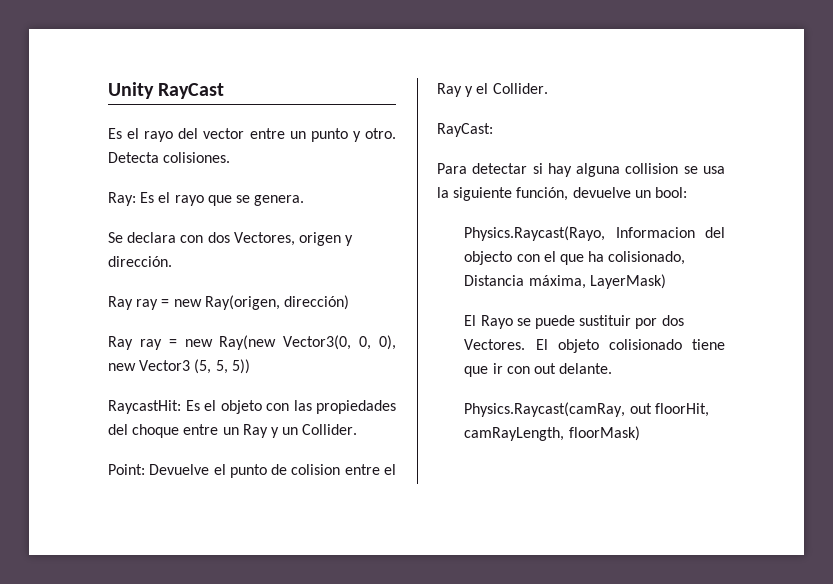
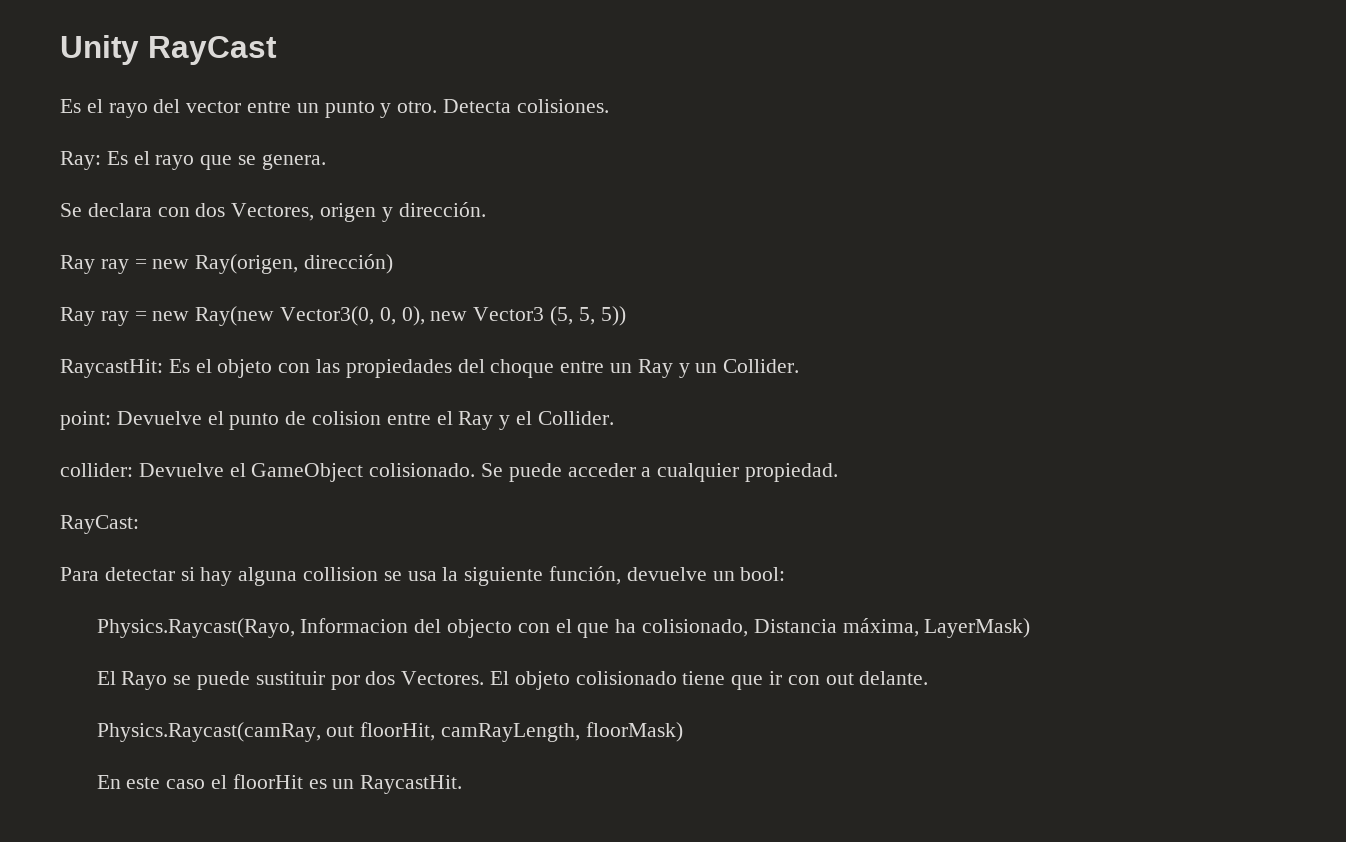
- Point: Devuelve el punto de colision entre el Ray y el Collider.
+ point: Devuelve el punto de colision entre el Ray y el Collider.
+ collider: Devuelve el GameObject colisionado. Se puede acceder a cualquier propiedad.
+ En este caso el floorHit es un RaycastHit.

